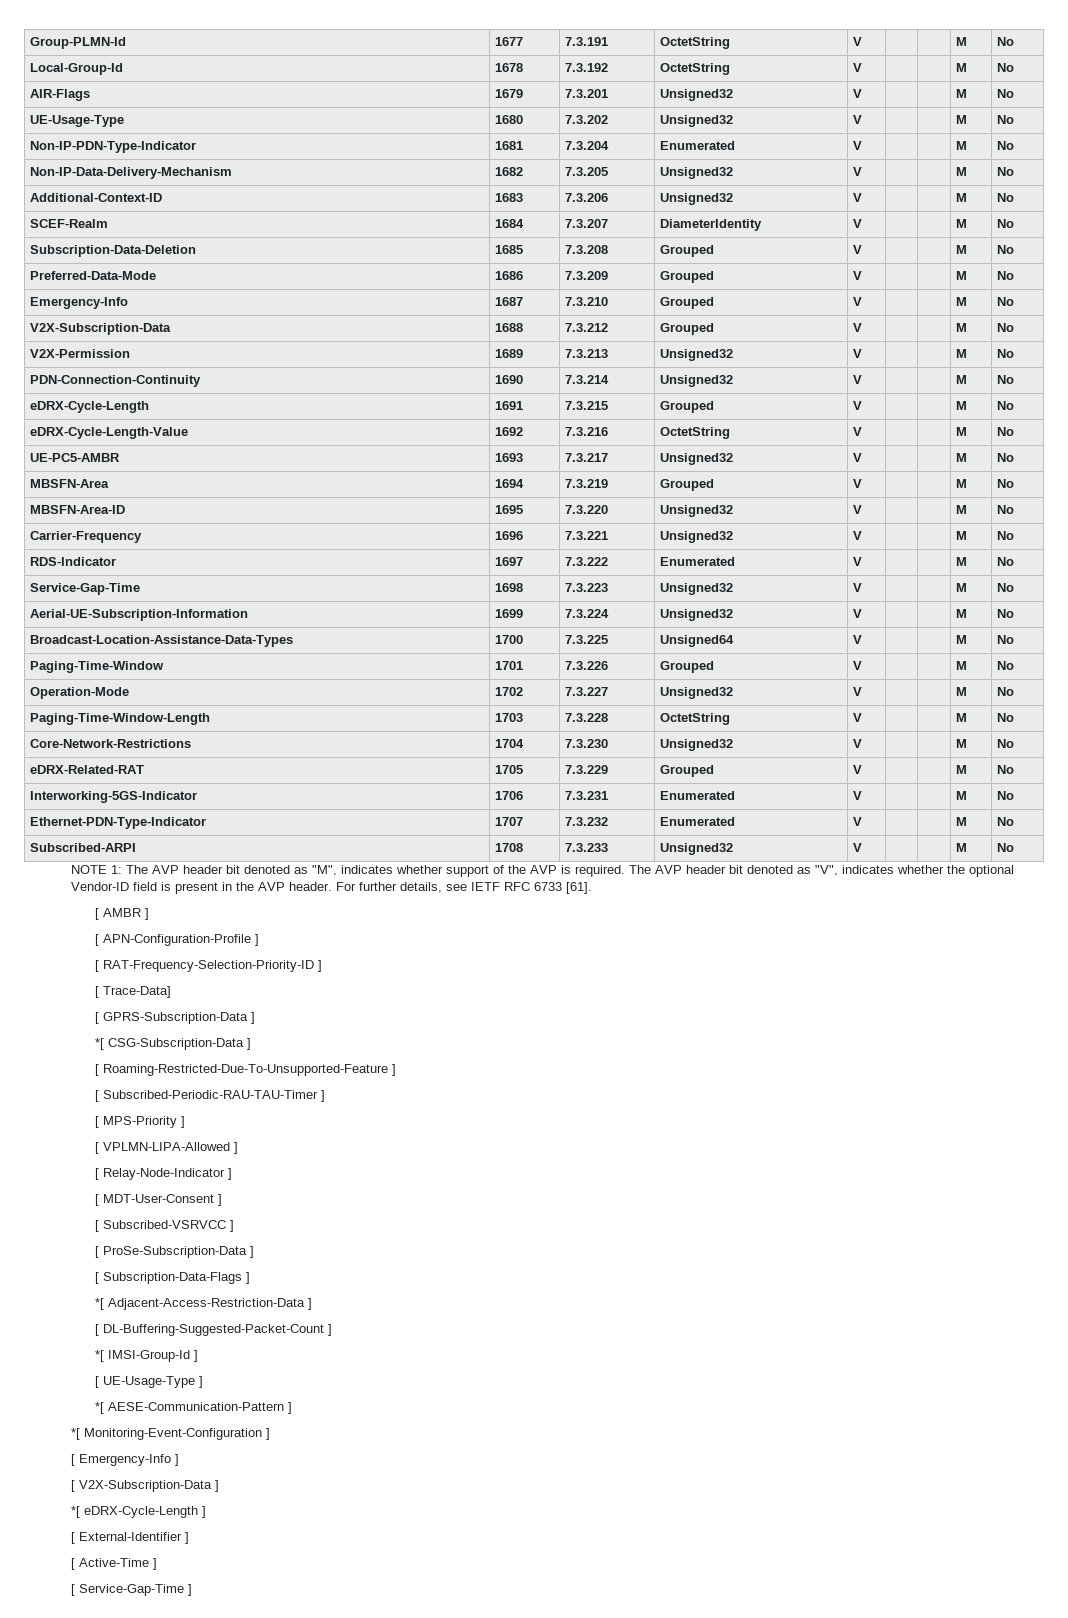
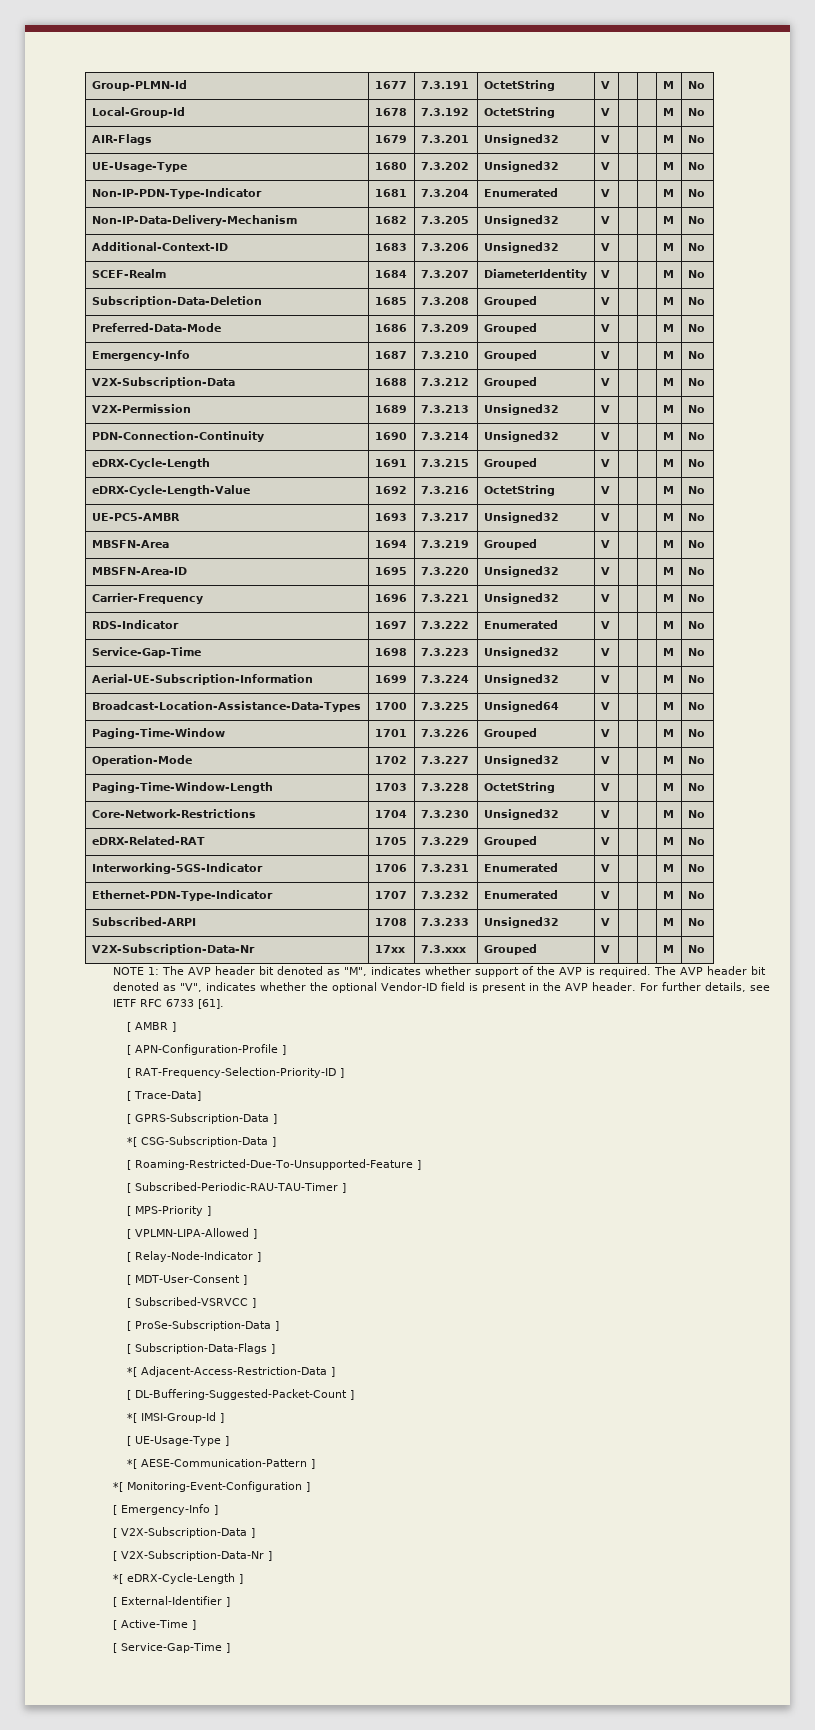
+ V2X-Subscription-Data-Nr | 17xx | 7.3.xxx | Grouped | V | | | M | No
+ [ V2X-Subscription-Data-Nr ]

